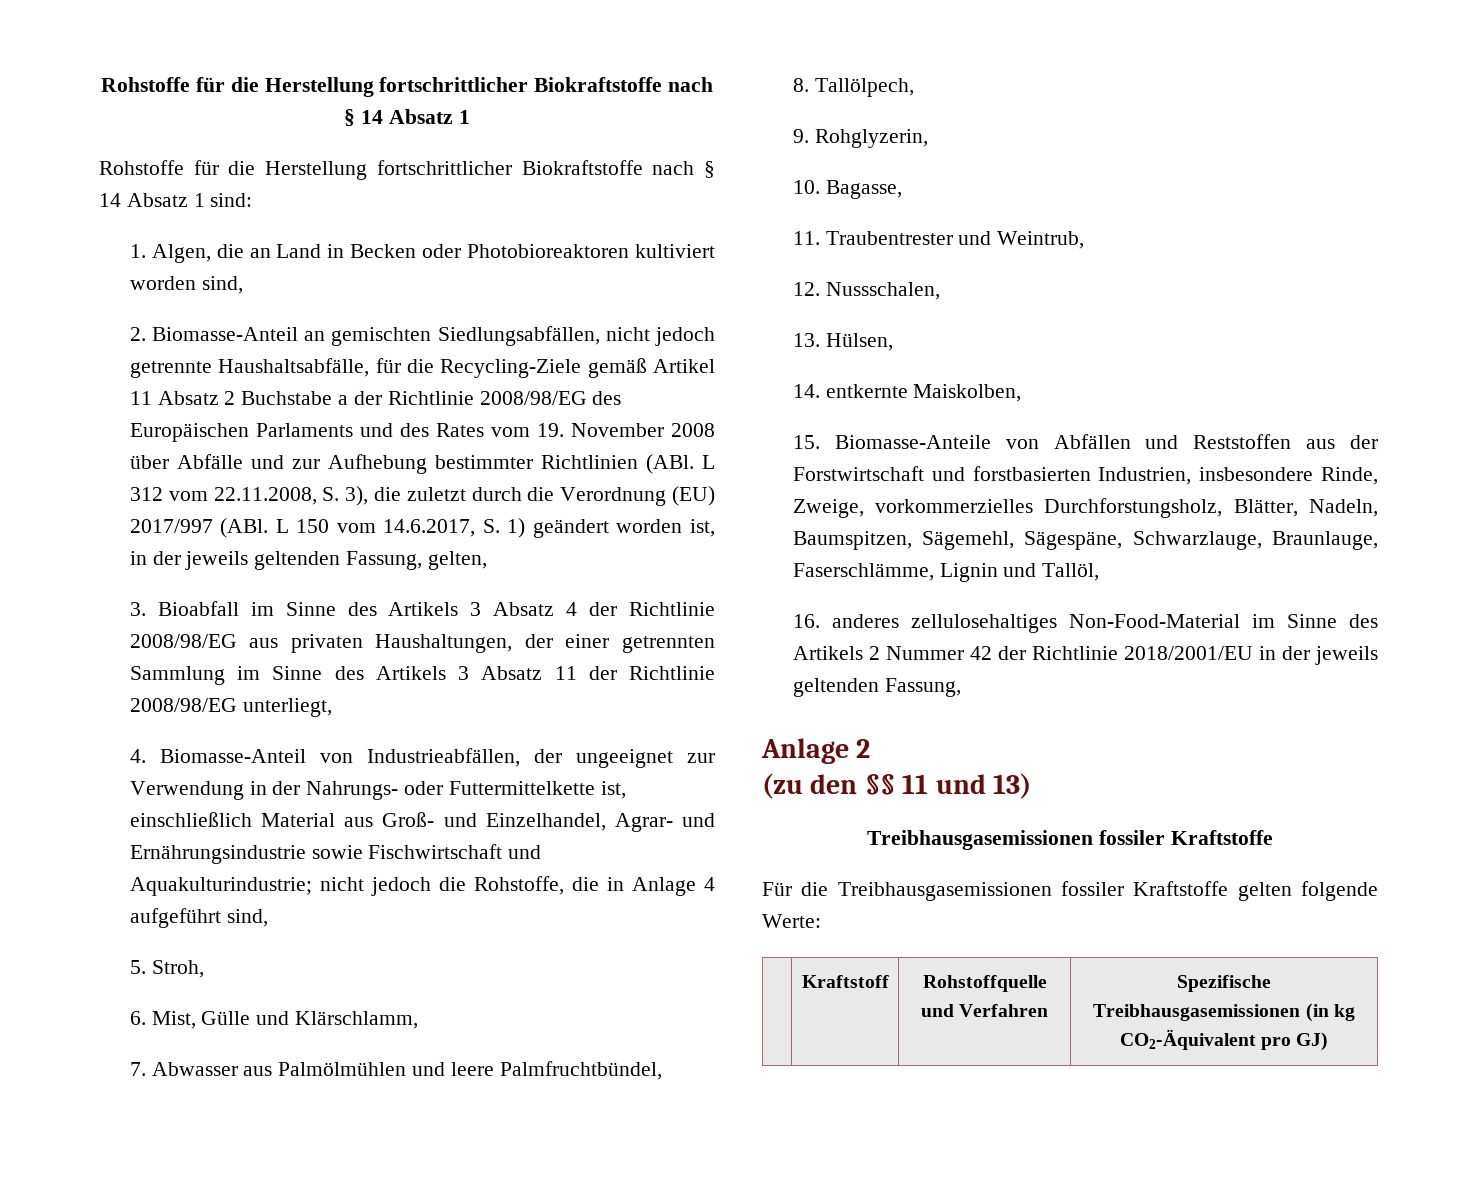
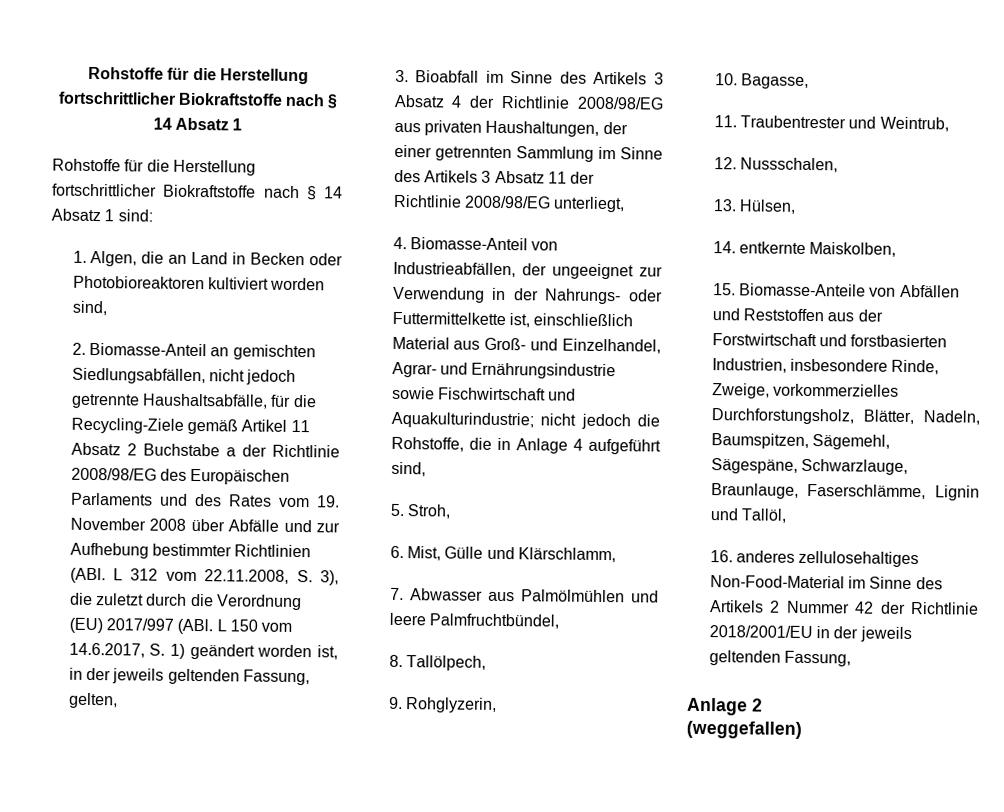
- (zu den §§ 11 und 13)
- Treibhausgasemissionen fossiler Kraftstoffe
- Für die Treibhausgasemissionen fossiler Kraftstoffe gelten folgende Werte:
- | Kraftstoff | Rohstoffquelle und Verfahren | Spezifische Treibhausgasemissionen (in kg CO2-Äquivalent pro GJ)
+ (weggefallen)

